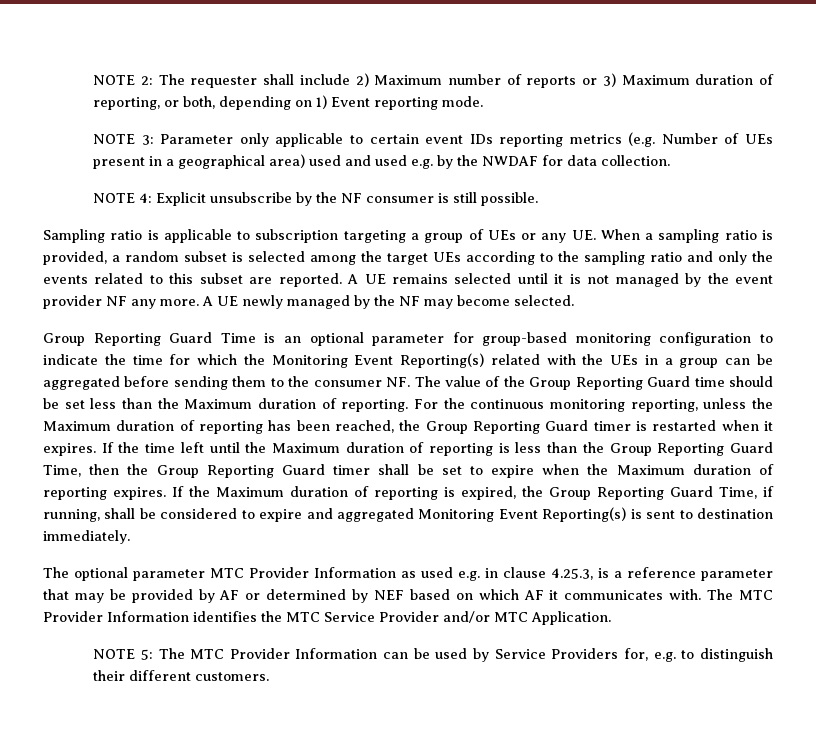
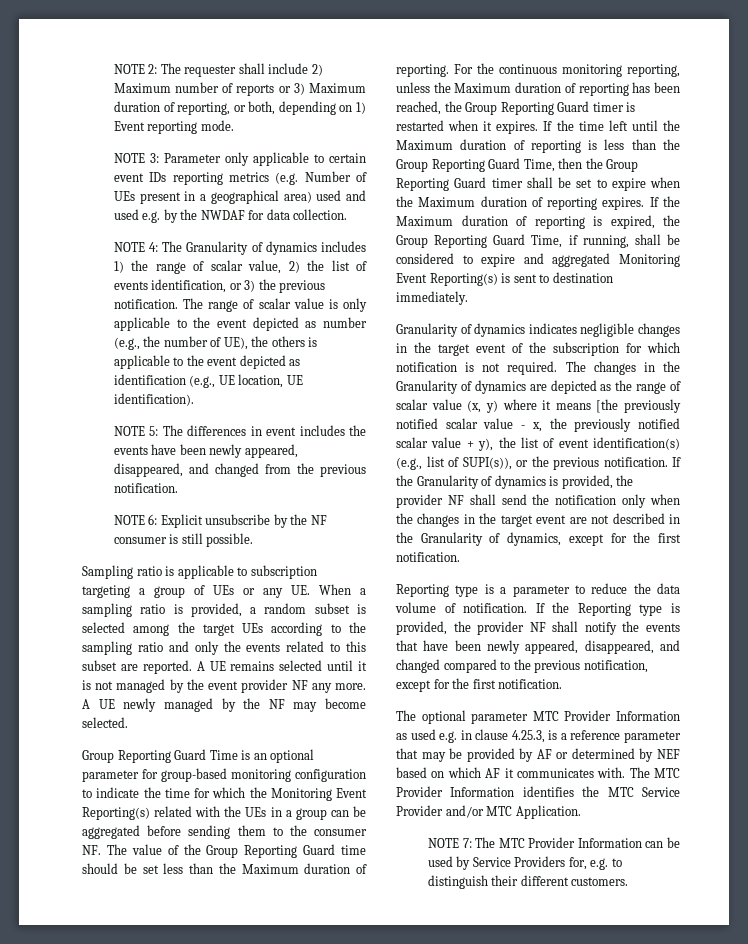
- NOTE 4: Explicit unsubscribe by the NF consumer is still possible.
+ NOTE 4: The Granularity of dynamics includes 1) the range of scalar value, 2) the list of events identification, or 3) the previous notification. The range of scalar value is only applicable to the event depicted as number (e.g., the number of UE), the others is applicable to the event depicted as identification (e.g., UE location, UE identification).
+ NOTE 5: The differences in event includes the events have been newly appeared, disappeared, and changed from the previous notification.
+ NOTE 6: Explicit unsubscribe by the NF consumer is still possible.
+ Granularity of dynamics indicates negligible changes in the target event of the subscription for which notification is not required. The changes in the Granularity of dynamics are depicted as the range of scalar value (x, y) where it means [the previously notified scalar value - x, the previously notified scalar value + y), the list of event identification(s) (e.g., list of SUPI(s)), or the previous notification. If the Granularity of dynamics is provided, the provider NF shall send the notification only when the changes in the target event are not described in the Granularity of dynamics, except for the first notification.
+ Reporting type is a parameter to reduce the data volume of notification. If the Reporting type is provided, the provider NF shall notify the events that have been newly appeared, disappeared, and changed compared to the previous notification, except for the first notification.
- NOTE 5: The MTC Provider Information can be used by Service Providers for, e.g. to distinguish their different customers.
+ NOTE 7: The MTC Provider Information can be used by Service Providers for, e.g. to distinguish their different customers.

